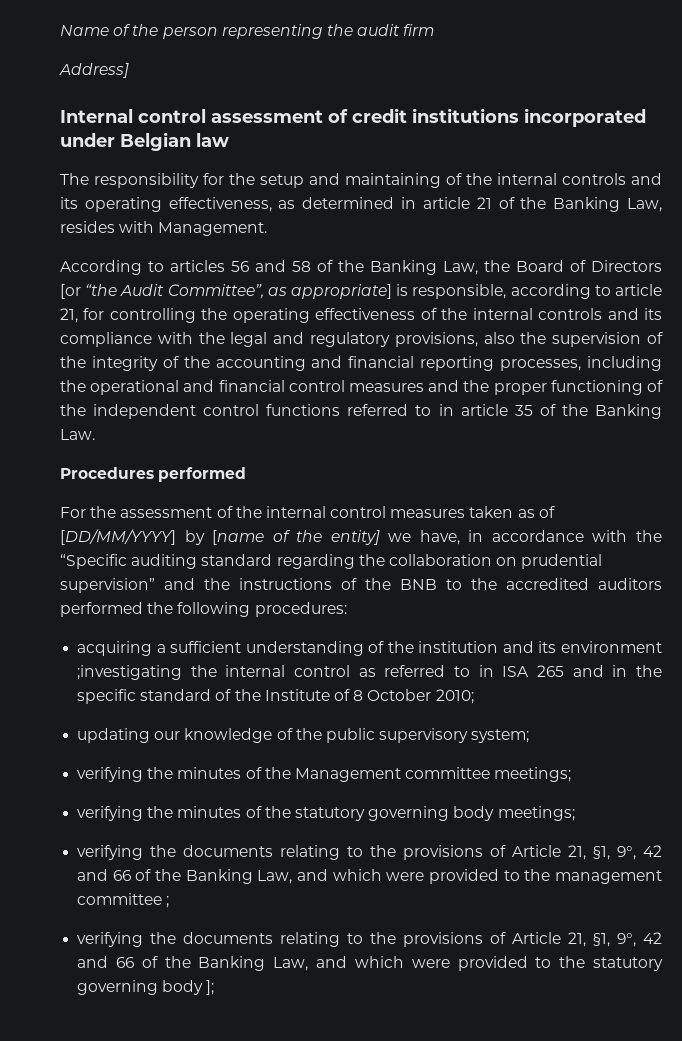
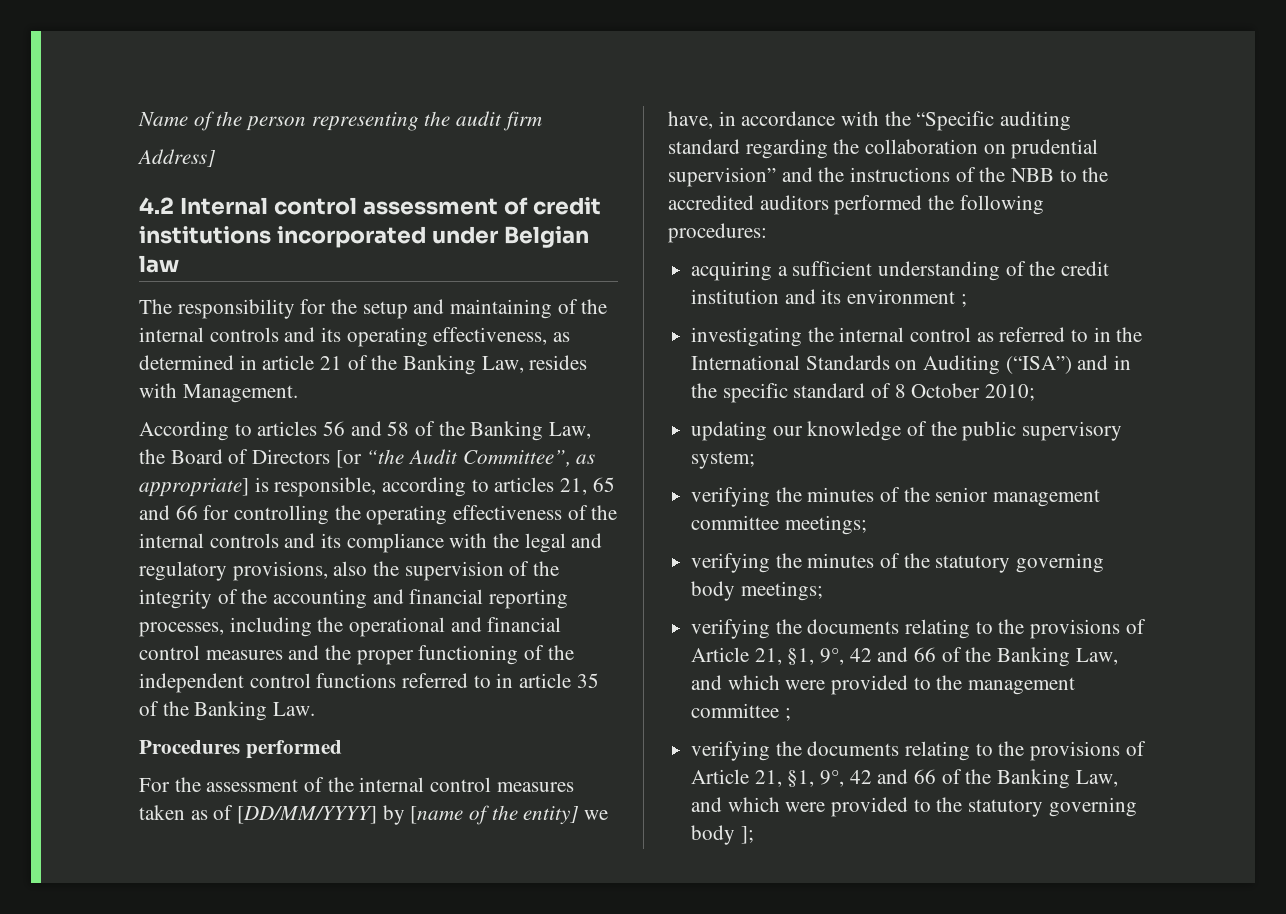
- Internal control assessment of credit institutions incorporated under Belgian law
+ 4.2 Internal control assessment of credit institutions incorporated under Belgian law
- According to articles 56 and 58 of the Banking Law, the Board of Directors [or “the Audit Committee”, as appropriate] is responsible, according to article 21, for controlling the operating effectiveness of the internal controls and its compliance with the legal and regulatory provisions, also the supervision of the integrity of the accounting and financial reporting processes, including the operational and financial control measures and the proper functioning of the independent control functions referred to in article 35 of the Banking Law.
+ According to articles 56 and 58 of the Banking Law, the Board of Directors [or “the Audit Committee”, as appropriate] is responsible, according to articles 21, 65 and 66 for controlling the operating effectiveness of the internal controls and its compliance with the legal and regulatory provisions, also the supervision of the integrity of the accounting and financial reporting processes, including the operational and financial control measures and the proper functioning of the independent control functions referred to in article 35 of the Banking Law.
- For the assessment of the internal control measures taken as of [DD/MM/YYYY] by [name of the entity] we have, in accordance with the “Specific auditing standard regarding the collaboration on prudential supervision” and the instructions of the BNB to the accredited auditors performed the following procedures:
+ For the assessment of the internal control measures taken as of [DD/MM/YYYY] by [name of the entity] we have, in accordance with the “Specific auditing standard regarding the collaboration on prudential supervision” and the instructions of the NBB to the accredited auditors performed the following procedures:
- acquiring a sufficient understanding of the institution and its environment ;investigating the internal control as referred to in ISA 265 and in the specific standard of the Institute of 8 October 2010;
+ acquiring a sufficient understanding of the credit institution and its environment ;
+ investigating the internal control as referred to in the International Standards on Auditing (“ISA”) and in the specific standard of 8 October 2010;
- verifying the minutes of the Management committee meetings;
+ verifying the minutes of the senior management committee meetings;

